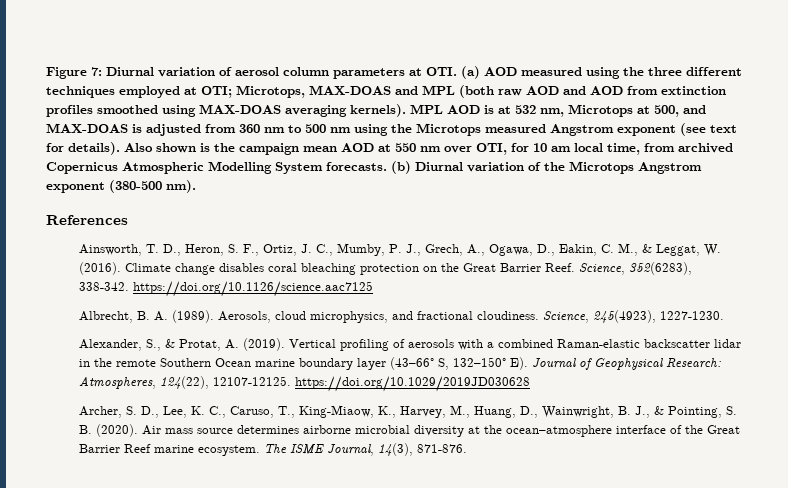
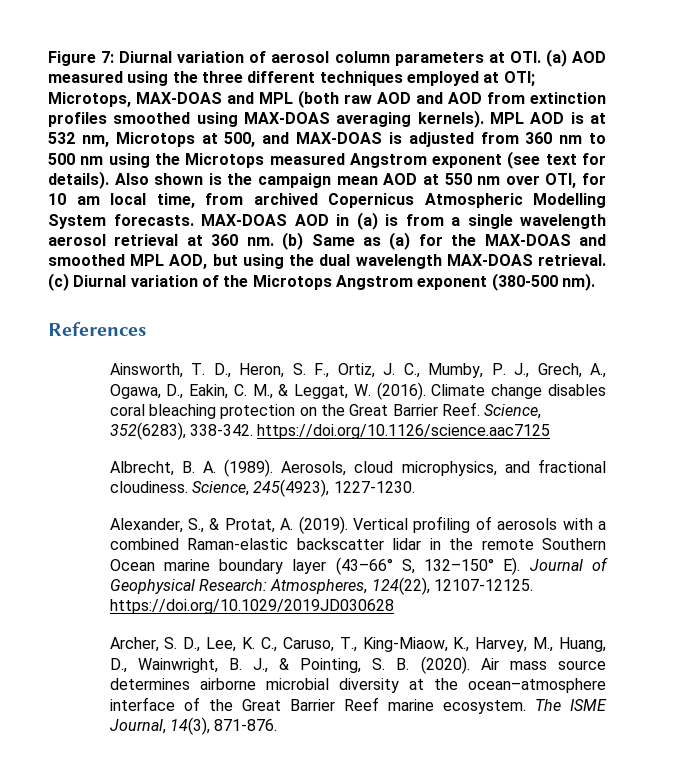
- (b) Diurnal variation of the Microtops Angstrom exponent (380-500 nm).
+ MAX-DOAS AOD in (a) is from a single wavelength aerosol retrieval at 360 nm. (b) Same as (a) for the MAX-DOAS and smoothed MPL AOD, but using the dual wavelength MAX-DOAS retrieval. (c) Diurnal variation of the Microtops Angstrom exponent (380-500 nm).

